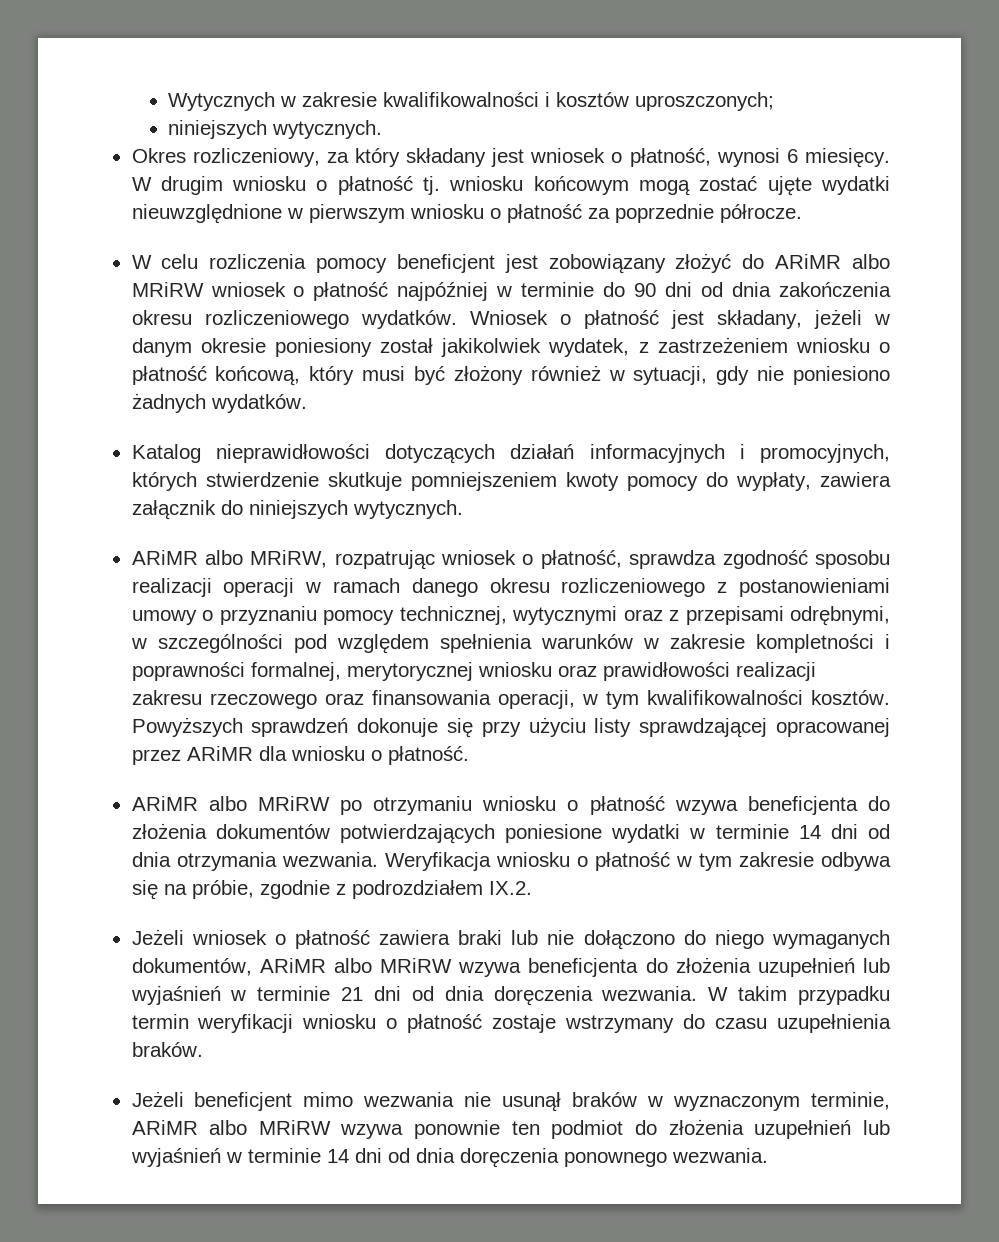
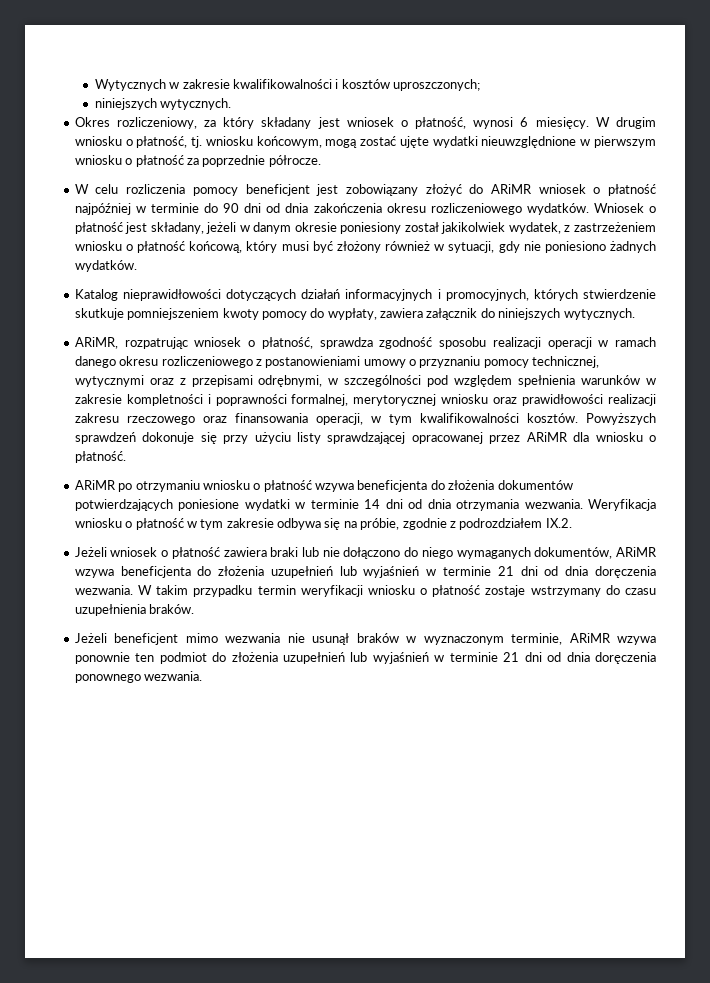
- W drugim wniosku o płatność tj. wniosku końcowym mogą zostać ujęte wydatki nieuwzględnione w pierwszym wniosku o płatność za poprzednie półrocze.
+ W drugim wniosku o płatność, tj. wniosku końcowym, mogą zostać ujęte wydatki nieuwzględnione w pierwszym wniosku o płatność za poprzednie półrocze.
- W celu rozliczenia pomocy beneficjent jest zobowiązany złożyć do ARiMR albo MRiRW wniosek o płatność najpóźniej w terminie do 90 dni od dnia zakończenia okresu rozliczeniowego wydatków.
+ W celu rozliczenia pomocy beneficjent jest zobowiązany złożyć do ARiMR wniosek o płatność najpóźniej w terminie do 90 dni od dnia zakończenia okresu rozliczeniowego wydatków.
- ARiMR albo MRiRW, rozpatrując wniosek o płatność, sprawdza zgodność sposobu realizacji operacji w ramach danego okresu rozliczeniowego z postanowieniami umowy o przyznaniu pomocy technicznej, wytycznymi oraz z przepisami odrębnymi, w szczególności pod względem spełnienia warunków w zakresie kompletności i poprawności formalnej, merytorycznej wniosku oraz prawidłowości realizacji zakresu rzeczowego oraz finansowania operacji, w tym kwalifikowalności kosztów.
+ ARiMR, rozpatrując wniosek o płatność, sprawdza zgodność sposobu realizacji operacji w ramach danego okresu rozliczeniowego z postanowieniami umowy o przyznaniu pomocy technicznej, wytycznymi oraz z przepisami odrębnymi, w szczególności pod względem spełnienia warunków w zakresie kompletności i poprawności formalnej, merytorycznej wniosku oraz prawidłowości realizacji zakresu rzeczowego oraz finansowania operacji, w tym kwalifikowalności kosztów.
- ARiMR albo MRiRW po otrzymaniu wniosku o płatność wzywa beneficjenta do złożenia dokumentów potwierdzających poniesione wydatki w terminie 14 dni od dnia otrzymania wezwania.
+ ARiMR po otrzymaniu wniosku o płatność wzywa beneficjenta do złożenia dokumentów potwierdzających poniesione wydatki w terminie 14 dni od dnia otrzymania wezwania.
- Jeżeli wniosek o płatność zawiera braki lub nie dołączono do niego wymaganych dokumentów, ARiMR albo MRiRW wzywa beneficjenta do złożenia uzupełnień lub wyjaśnień w terminie 21 dni od dnia doręczenia wezwania.
+ Jeżeli wniosek o płatność zawiera braki lub nie dołączono do niego wymaganych dokumentów, ARiMR wzywa beneficjenta do złożenia uzupełnień lub wyjaśnień w terminie 21 dni od dnia doręczenia wezwania.
- Jeżeli beneficjent mimo wezwania nie usunął braków w wyznaczonym terminie, ARiMR albo MRiRW wzywa ponownie ten podmiot do złożenia uzupełnień lub wyjaśnień w terminie 14 dni od dnia doręczenia ponownego wezwania.
+ Jeżeli beneficjent mimo wezwania nie usunął braków w wyznaczonym terminie, ARiMR wzywa ponownie ten podmiot do złożenia uzupełnień lub wyjaśnień w terminie 21 dni od dnia doręczenia ponownego wezwania.

